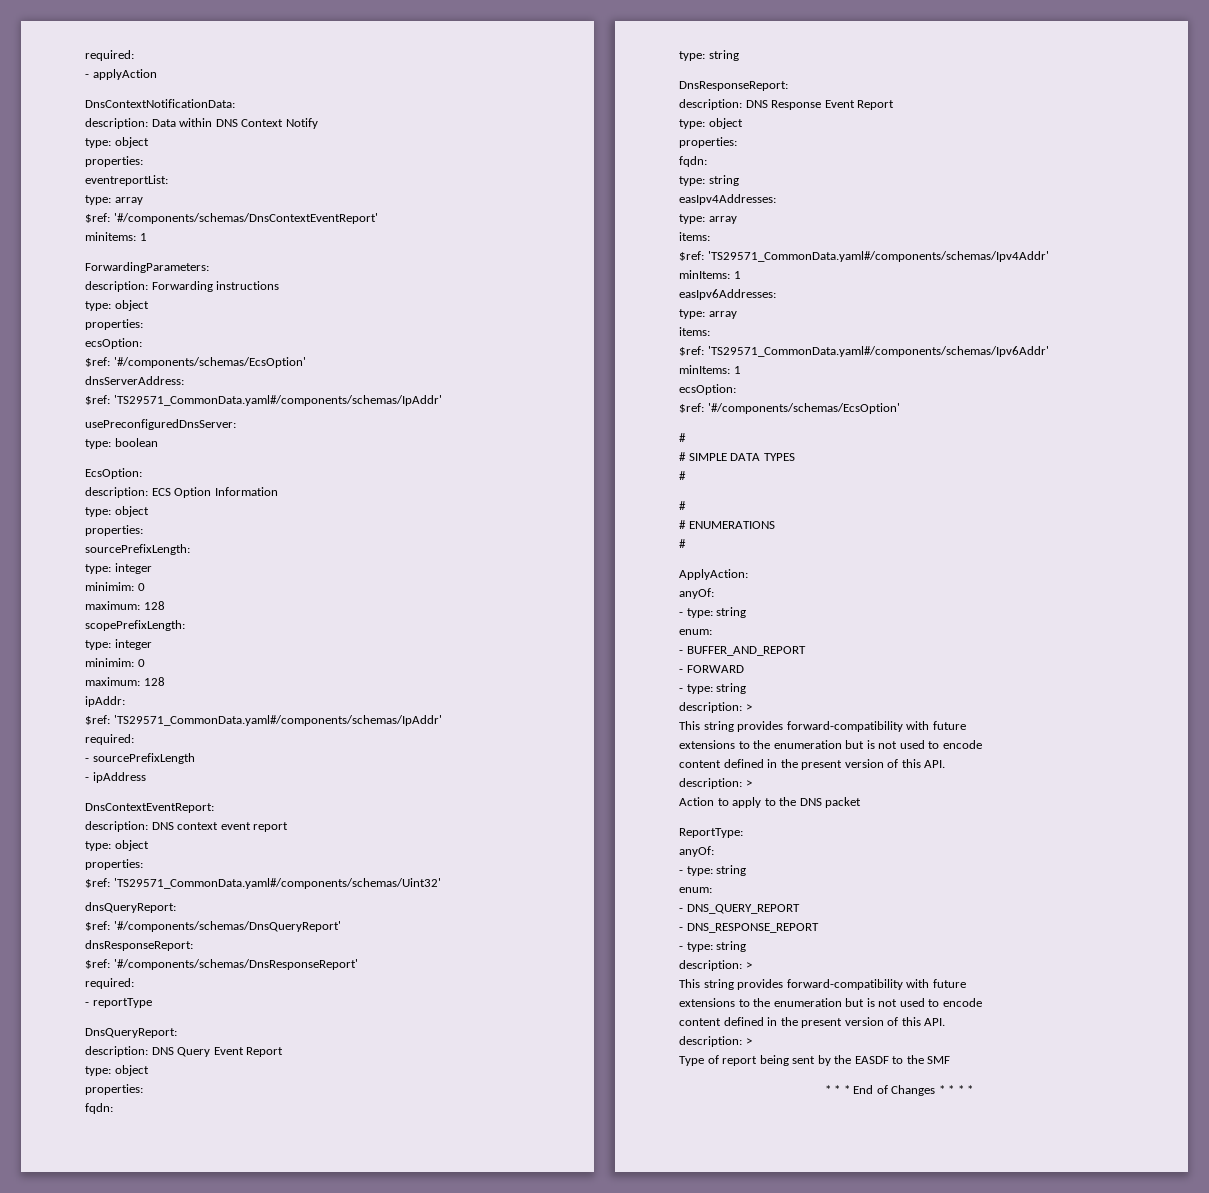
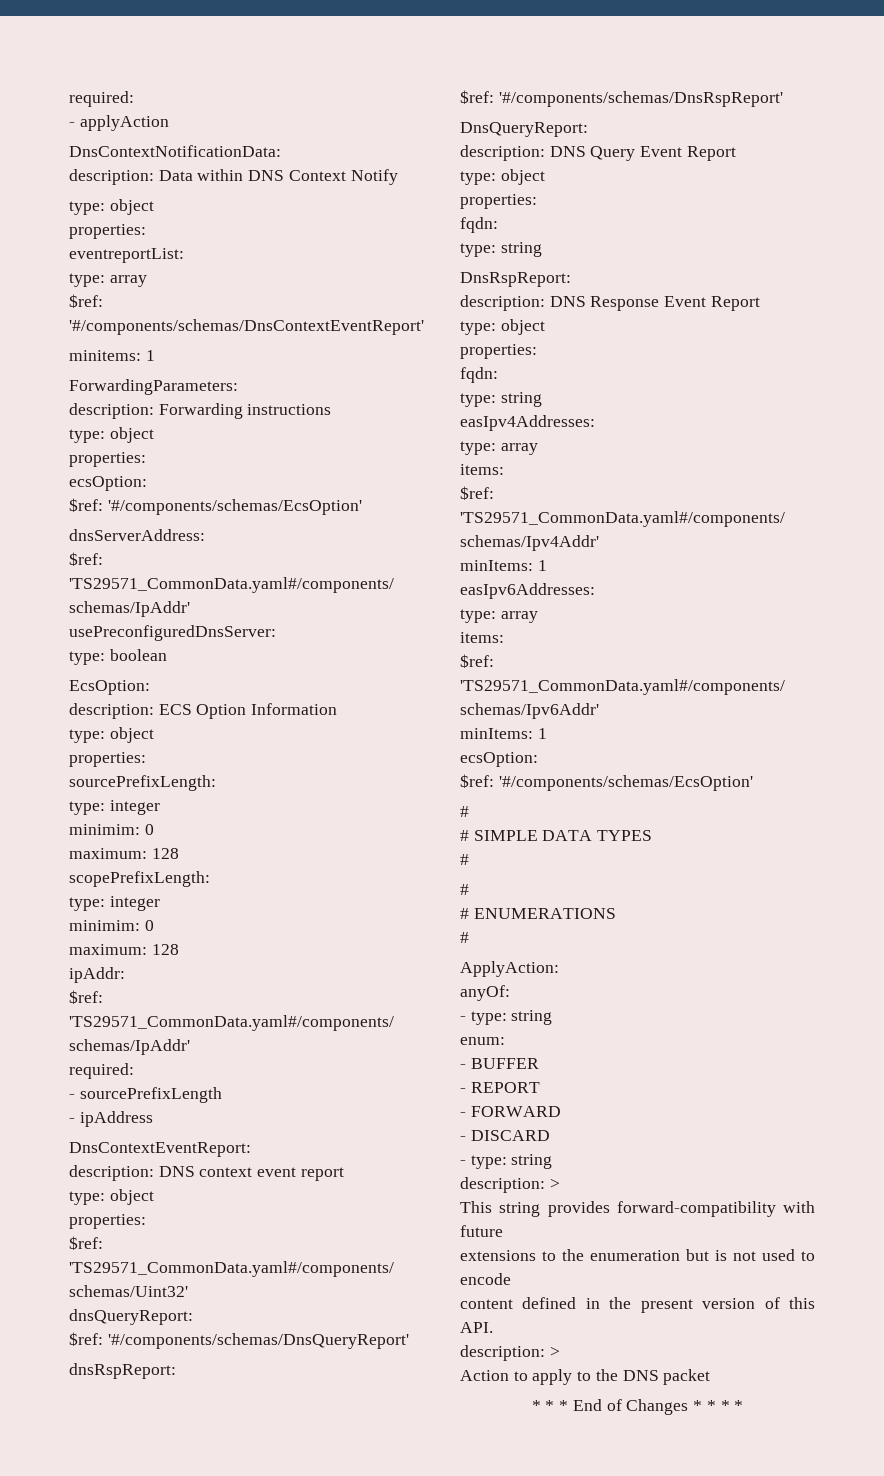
- dnsResponseReport:
- $ref: '#/components/schemas/DnsResponseReport'
- required:
- - reportType
+ dnsRspReport:
+ $ref: '#/components/schemas/DnsRspReport'
- DnsResponseReport:
+ DnsRspReport:
- - BUFFER_AND_REPORT
+ - BUFFER
+ - REPORT
+ - DISCARD
- ReportType:
- anyOf:
- - type: string
- enum:
- - DNS_QUERY_REPORT
- - DNS_RESPONSE_REPORT
- - type: string
- description: >
- This string provides forward-compatibility with future
- extensions to the enumeration but is not used to encode
- content defined in the present version of this API.
- description: >
- Type of report being sent by the EASDF to the SMF

